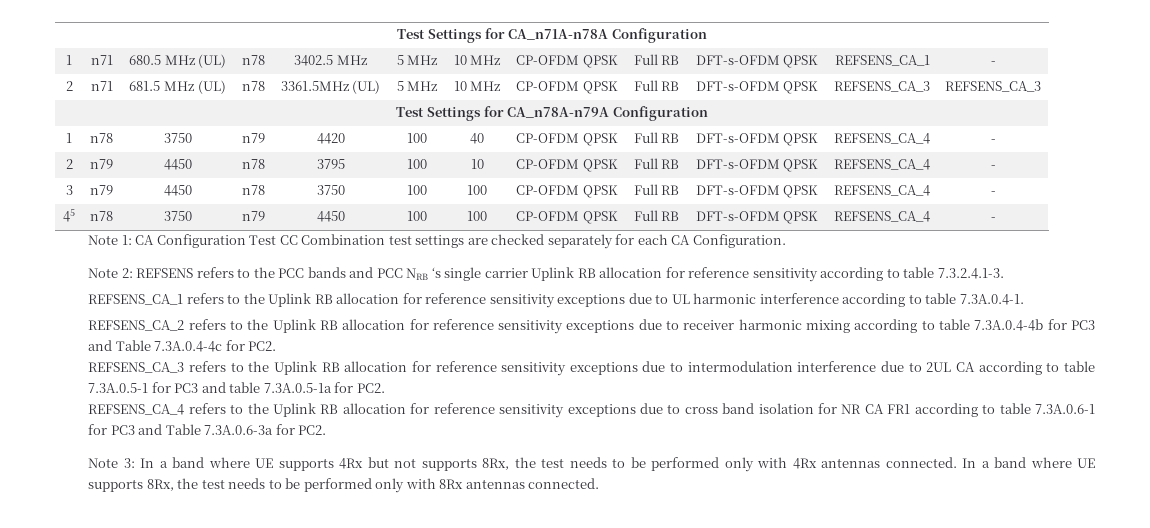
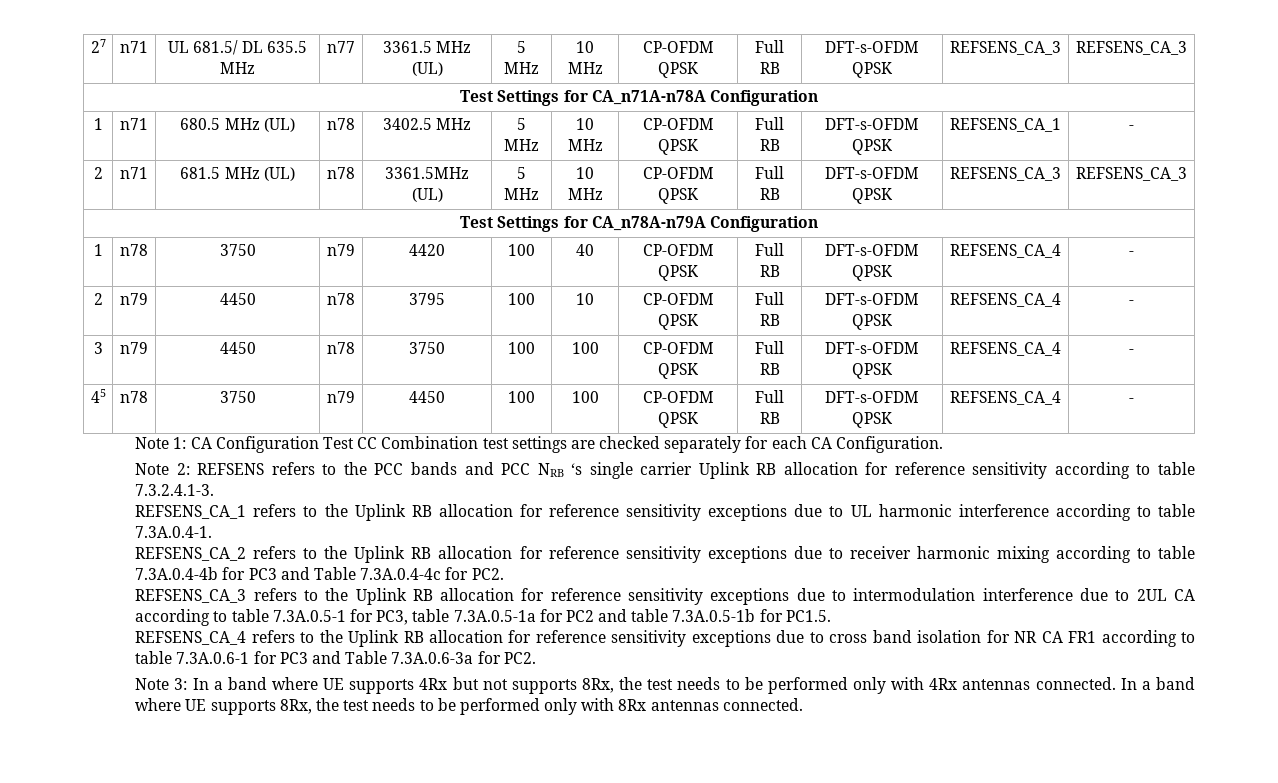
+ 27 | n71 | UL 681.5/ DL 635.5 MHz | n77 | 3361.5 MHz (UL) | 5 MHz | 10 MHz | CP-OFDM QPSK | Full RB | DFT-s-OFDM QPSK | REFSENS_CA_3 | REFSENS_CA_3
- REFSENS_CA_3 refers to the Uplink RB allocation for reference sensitivity exceptions due to intermodulation interference due to 2UL CA according to table 7.3A.0.5-1 for PC3 and table 7.3A.0.5-1a for PC2.
+ REFSENS_CA_3 refers to the Uplink RB allocation for reference sensitivity exceptions due to intermodulation interference due to 2UL CA according to table 7.3A.0.5-1 for PC3, table 7.3A.0.5-1a for PC2 and table 7.3A.0.5-1b for PC1.5.

